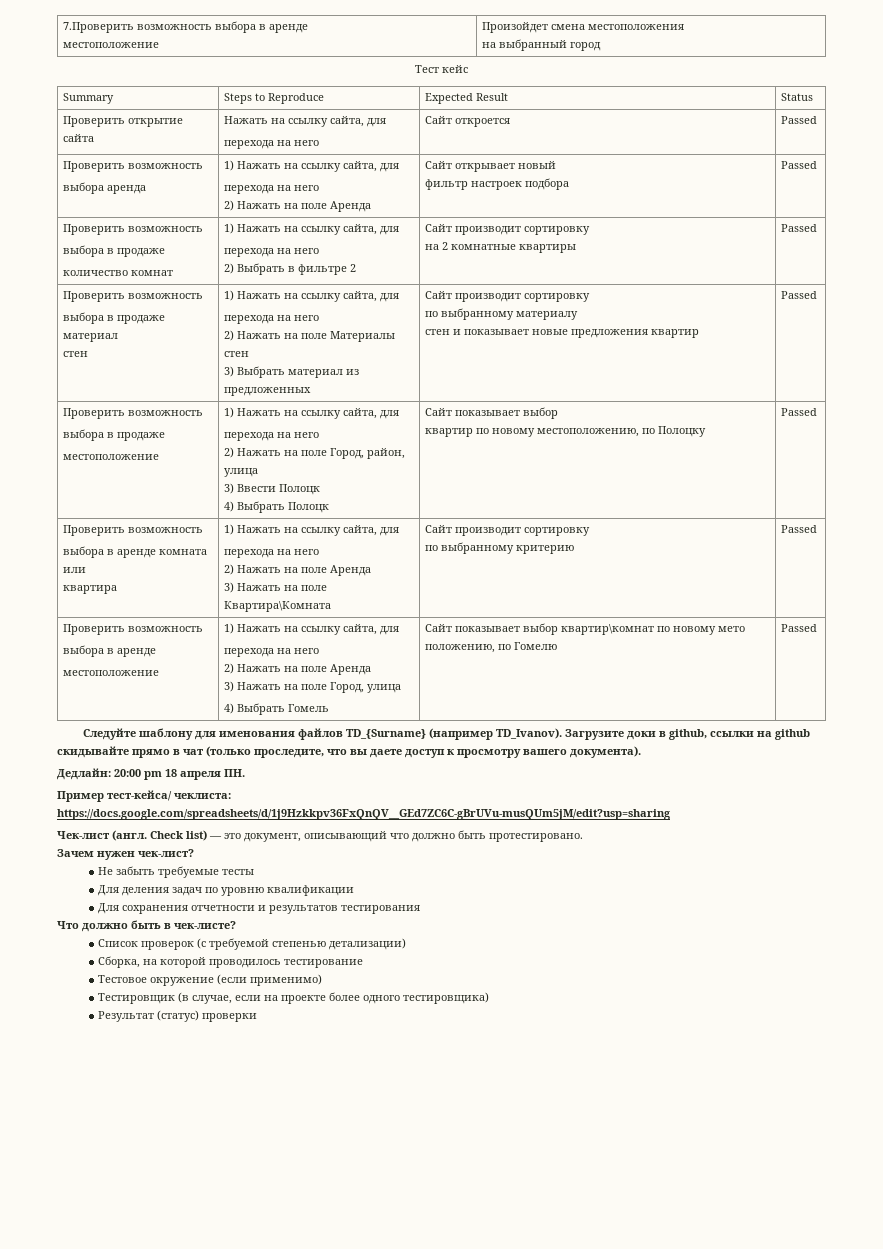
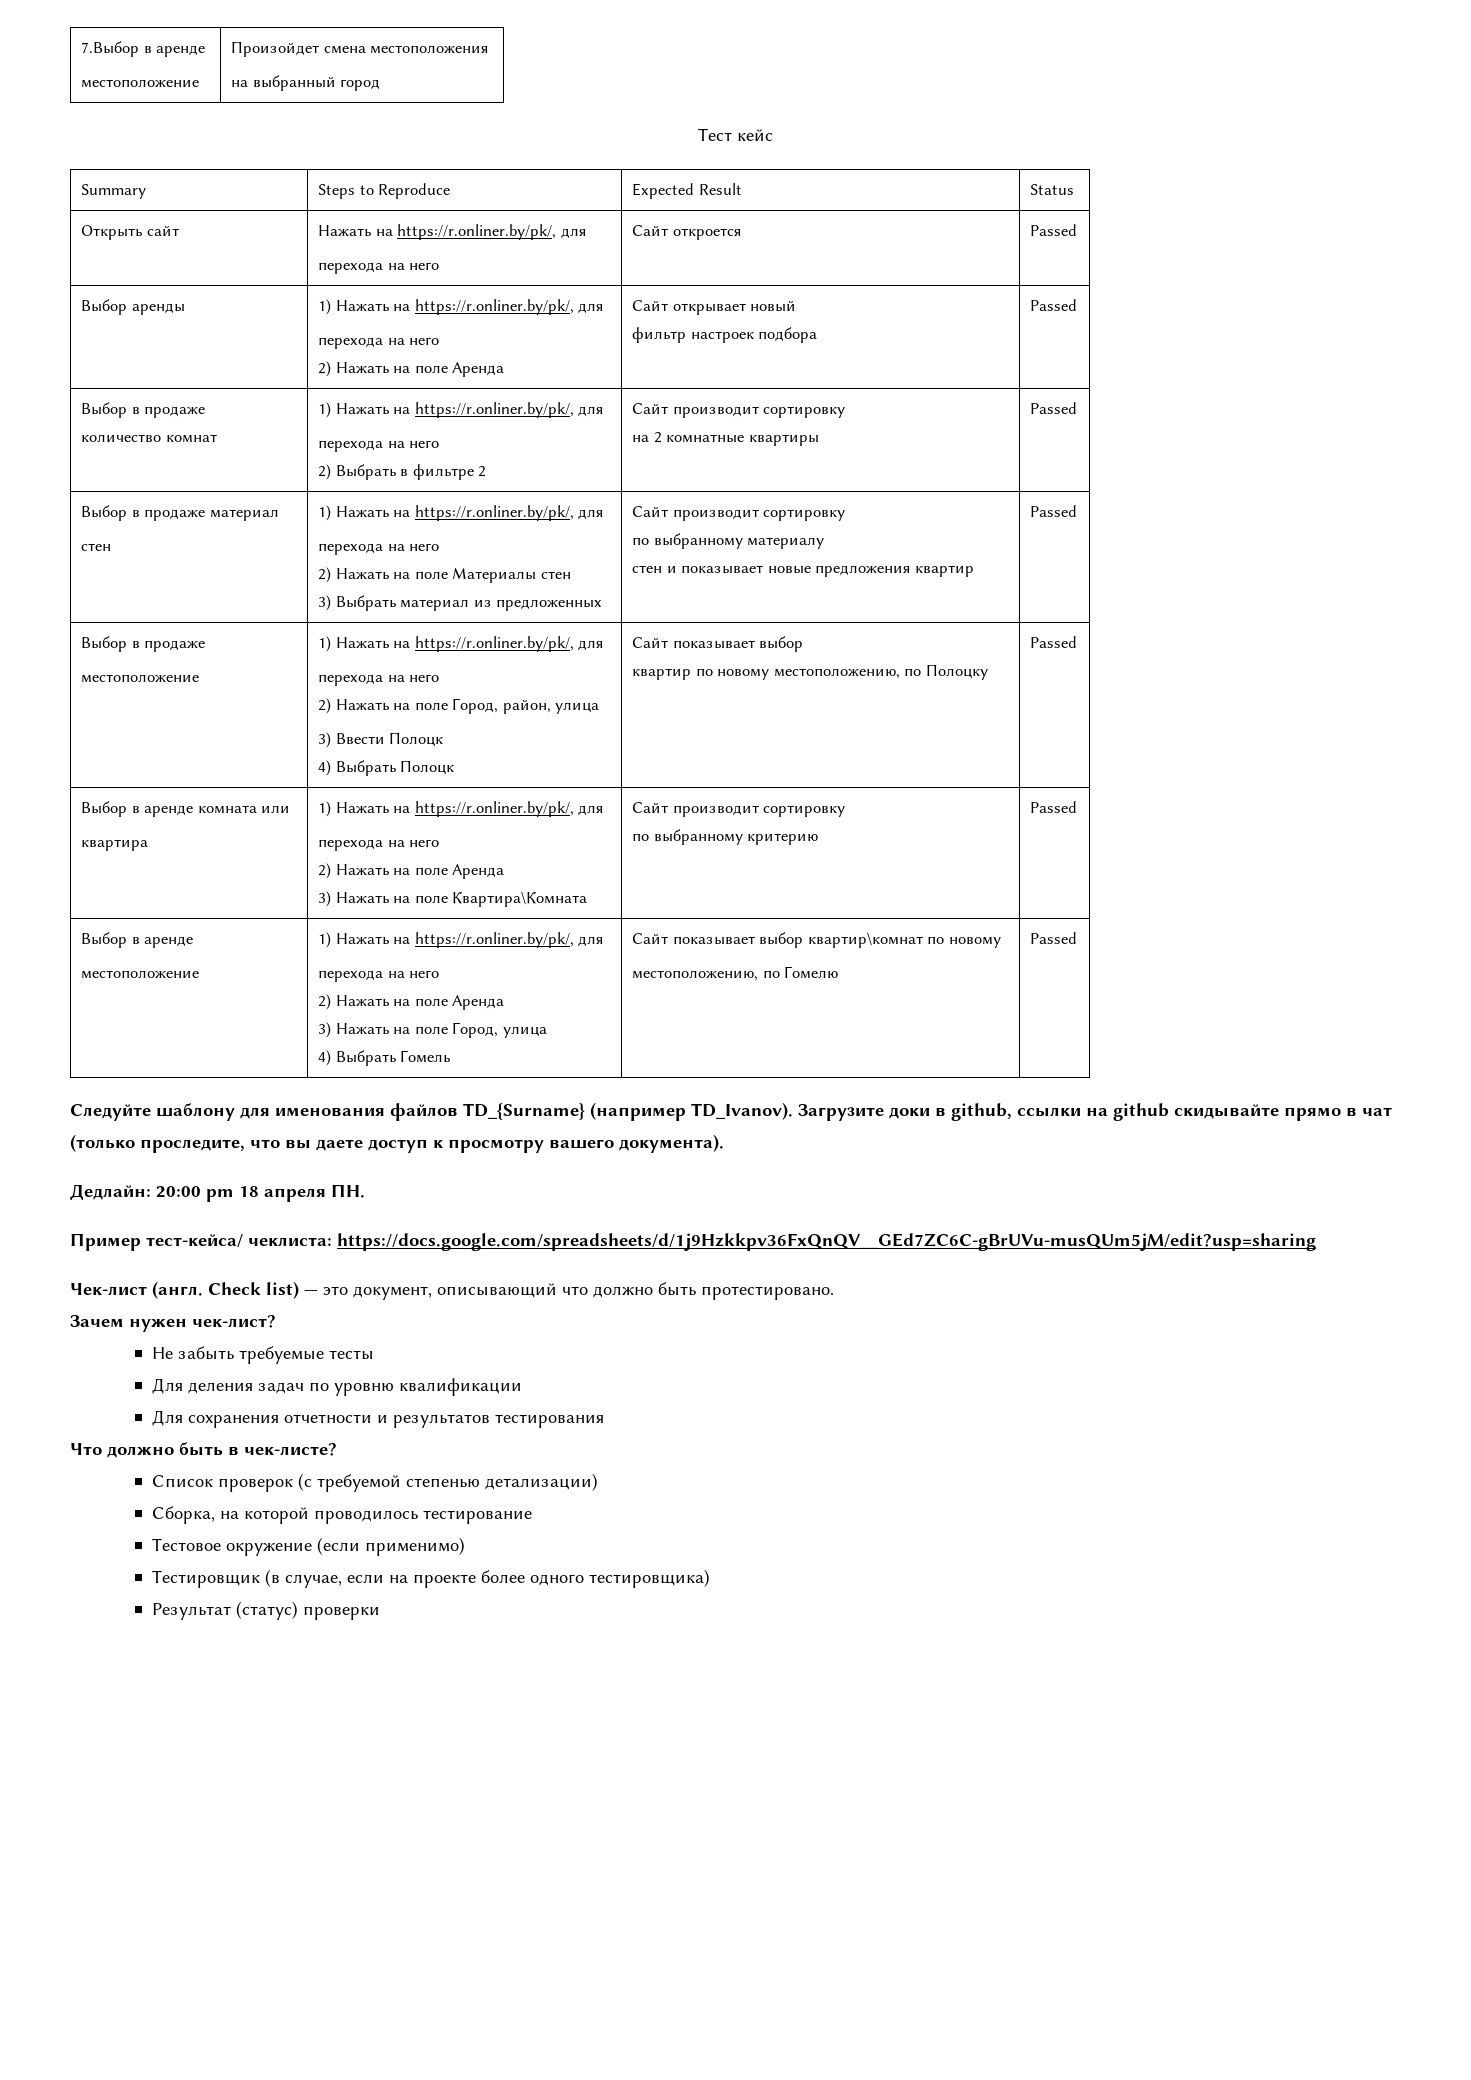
- 7.Проверить возможность выбора в аренде
+ 7.Выбор в аренде
- Проверить открытие сайта | Нажать на ссылку сайта, для
+ Открыть сайт | Нажать на https://r.onliner.by/pk/, для
  перехода на него | Сайт откроется | Passed
- Проверить возможность
- выбора аренда | 1) Нажать на ссылку сайта, для
+ Выбор аренды | 1) Нажать на https://r.onliner.by/pk/, для
  перехода на него
  2) Нажать на поле Аренда | Сайт открывает новый
  фильтр настроек подбора | Passed
- Проверить возможность
- выбора в продаже
- количество комнат | 1) Нажать на ссылку сайта, для
+ Выбор в продаже
+ количество комнат | 1) Нажать на https://r.onliner.by/pk/, для
  перехода на него
  2) Выбрать в фильтре 2 | Сайт производит сортировку
  на 2 комнатные квартиры | Passed
- Проверить возможность
- выбора в продаже материал
- стен | 1) Нажать на ссылку сайта, для
+ Выбор в продаже материал
+ стен | 1) Нажать на https://r.onliner.by/pk/, для
  перехода на него
  2) Нажать на поле Материалы стен
  3) Выбрать материал из предложенных | Сайт производит сортировку
  по выбранному материалу
  стен и показывает новые предложения квартир | Passed
- Проверить возможность
- выбора в продаже
- местоположение | 1) Нажать на ссылку сайта, для
+ Выбор в продаже
+ местоположение | 1) Нажать на https://r.onliner.by/pk/, для
  перехода на него
  2) Нажать на поле Город, район, улица
  3) Ввести Полоцк
  4) Выбрать Полоцк | Сайт показывает выбор
  квартир по новому местоположению, по Полоцку | Passed
- Проверить возможность
- выбора в аренде комната или
- квартира | 1) Нажать на ссылку сайта, для
+ Выбор в аренде комната или
+ квартира | 1) Нажать на https://r.onliner.by/pk/, для
  перехода на него
  2) Нажать на поле Аренда
  3) Нажать на поле Квартира\Комната | Сайт производит сортировку
  по выбранному критерию | Passed
- Проверить возможность
- выбора в аренде
- местоположение | 1) Нажать на ссылку сайта, для
+ Выбор в аренде
+ местоположение | 1) Нажать на https://r.onliner.by/pk/, для
  перехода на него
  2) Нажать на поле Аренда
  3) Нажать на поле Город, улица
- 4) Выбрать Гомель | Сайт показывает выбор квартир\комнат по новому мето положению, по Гомелю | Passed
+ 4) Выбрать Гомель | Сайт показывает выбор квартир\комнат по новому
+ местоположению, по Гомелю | Passed

